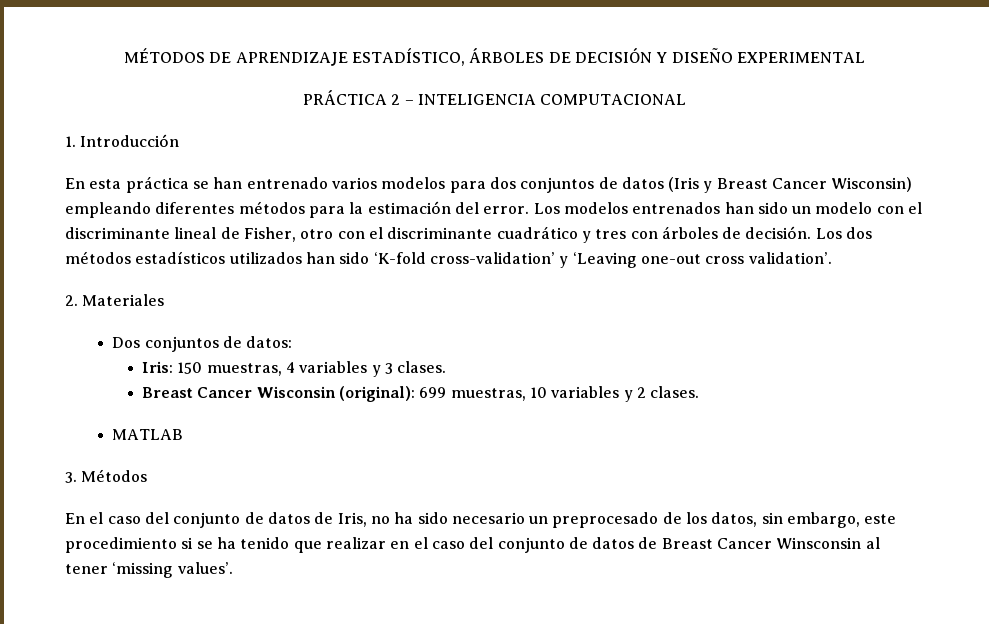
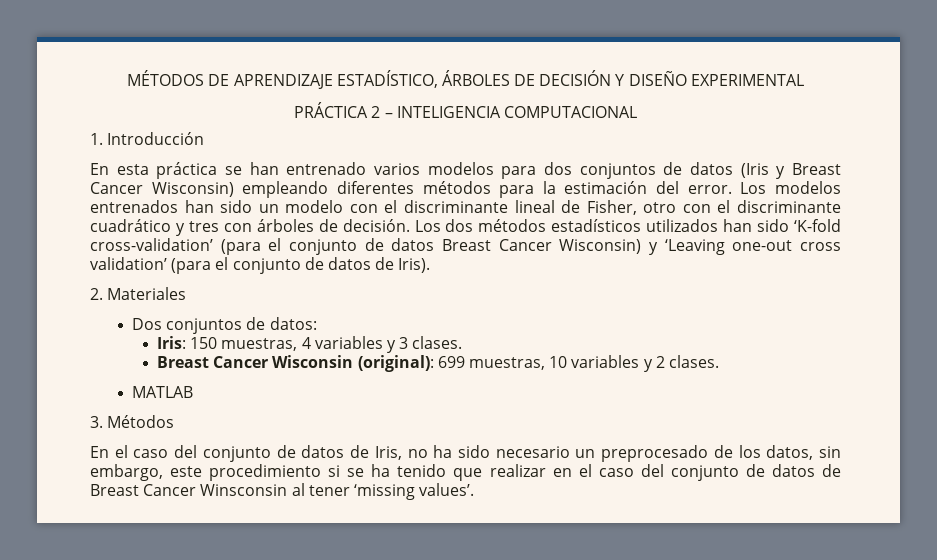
- Los dos métodos estadísticos utilizados han sido ‘K-fold cross-validation’ y ‘Leaving one-out cross validation’.
+ Los dos métodos estadísticos utilizados han sido ‘K-fold cross-validation’ (para el conjunto de datos Breast Cancer Wisconsin) y ‘Leaving one-out cross validation’ (para el conjunto de datos de Iris).

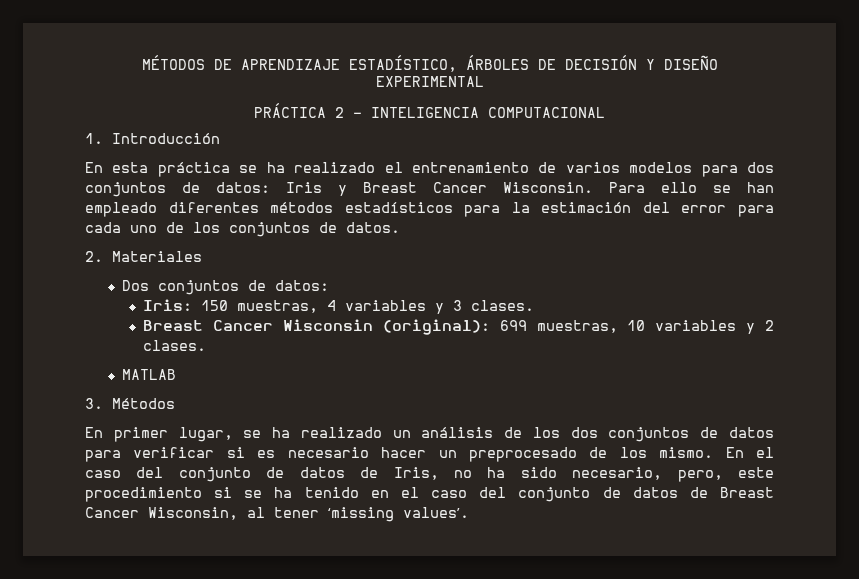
- En esta práctica se han entrenado varios modelos para dos conjuntos de datos (Iris y Breast Cancer Wisconsin) empleando diferentes métodos para la estimación del error. Los modelos entrenados han sido un modelo con el discriminante lineal de Fisher, otro con el discriminante cuadrático y tres con árboles de decisión. Los dos métodos estadísticos utilizados han sido ‘K-fold cross-validation’ (para el conjunto de datos Breast Cancer Wisconsin) y ‘Leaving one-out cross validation’ (para el conjunto de datos de Iris).
+ En esta práctica se ha realizado el entrenamiento de varios modelos para dos conjuntos de datos: Iris y Breast Cancer Wisconsin. Para ello se han empleado diferentes métodos estadísticos para la estimación del error para cada uno de los conjuntos de datos.
- En el caso del conjunto de datos de Iris, no ha sido necesario un preprocesado de los datos, sin embargo, este procedimiento si se ha tenido que realizar en el caso del conjunto de datos de Breast Cancer Winsconsin al tener ‘missing values’.
+ En primer lugar, se ha realizado un análisis de los dos conjuntos de datos para verificar si es necesario hacer un preprocesado de los mismo. En el caso del conjunto de datos de Iris, no ha sido necesario, pero, este procedimiento si se ha tenido en el caso del conjunto de datos de Breast Cancer Wisconsin, al tener ‘missing values’.

